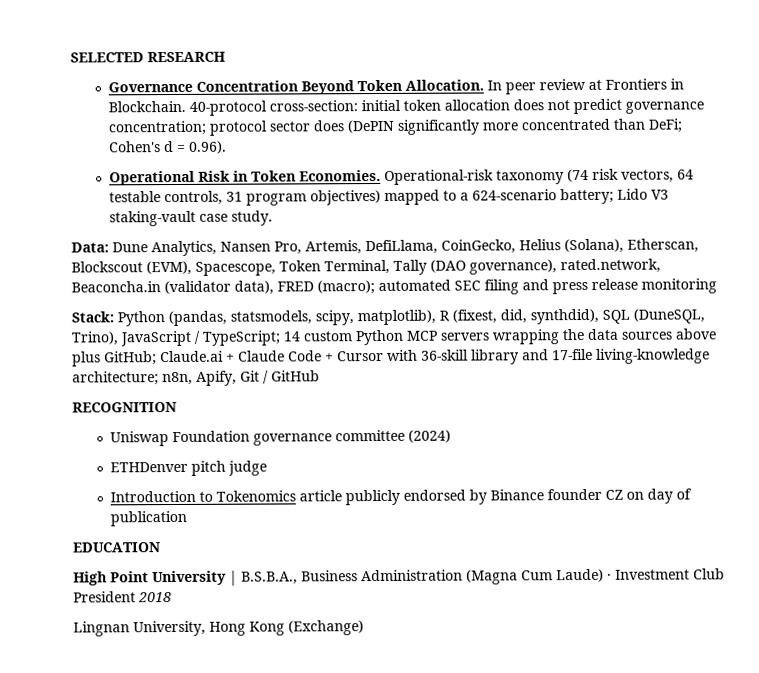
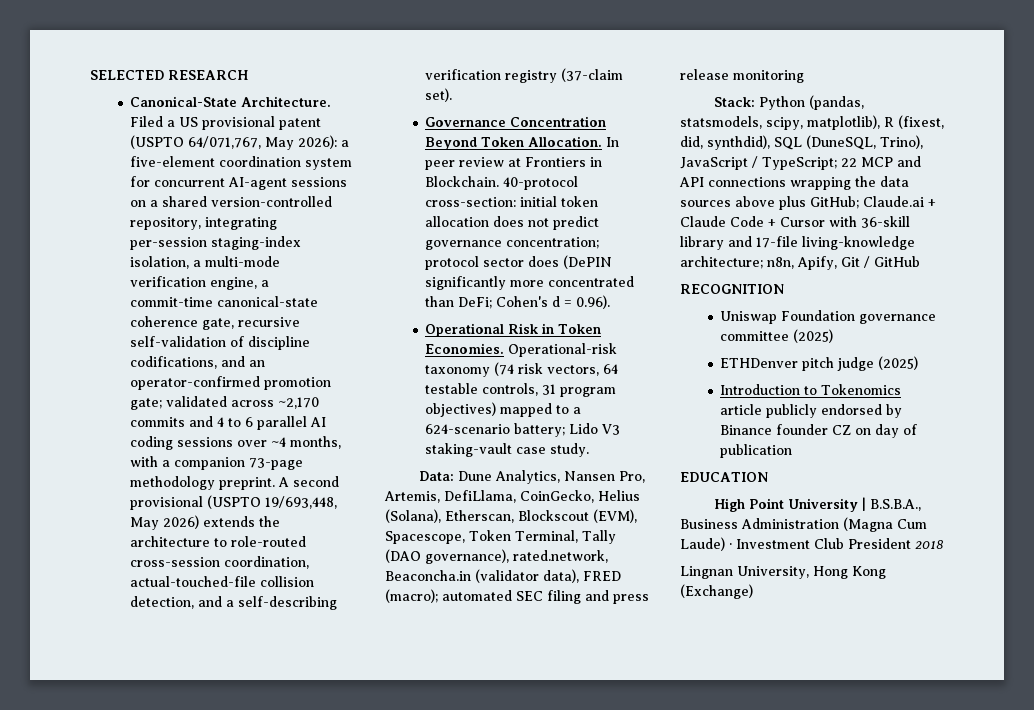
+ Canonical-State Architecture. Filed a US provisional patent (USPTO 64/071,767, May 2026): a five-element coordination system for concurrent AI-agent sessions on a shared version-controlled repository, integrating per-session staging-index isolation, a multi-mode verification engine, a commit-time canonical-state coherence gate, recursive self-validation of discipline codifications, and an operator-confirmed promotion gate; validated across ~2,170 commits and 4 to 6 parallel AI coding sessions over ~4 months, with a companion 73-page methodology preprint. A second provisional (USPTO 19/693,448, May 2026) extends the architecture to role-routed cross-session coordination, actual-touched-file collision detection, and a self-describing verification registry (37-claim set).
- Stack: Python (pandas, statsmodels, scipy, matplotlib), R (fixest, did, synthdid), SQL (DuneSQL, Trino), JavaScript / TypeScript; 14 custom Python MCP servers wrapping the data sources above plus GitHub; Claude.ai + Claude Code + Cursor with 36-skill library and 17-file living-knowledge architecture; n8n, Apify, Git / GitHub
+ Stack: Python (pandas, statsmodels, scipy, matplotlib), R (fixest, did, synthdid), SQL (DuneSQL, Trino), JavaScript / TypeScript; 22 MCP and API connections wrapping the data sources above plus GitHub; Claude.ai + Claude Code + Cursor with 36-skill library and 17-file living-knowledge architecture; n8n, Apify, Git / GitHub
- Uniswap Foundation governance committee (2024)
+ Uniswap Foundation governance committee (2025)
- ETHDenver pitch judge
+ ETHDenver pitch judge (2025)

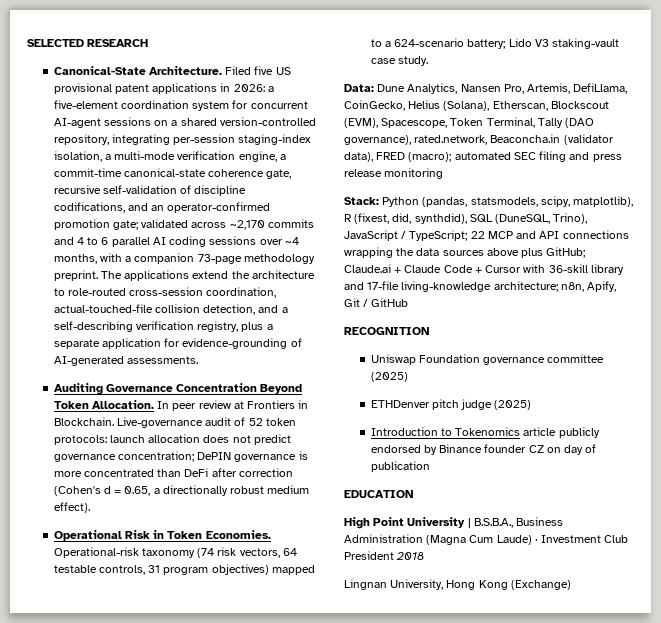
- Filed a US provisional patent (USPTO 64/071,767, May 2026):
+ Filed five US provisional patent applications in 2026:
- A second provisional (USPTO 19/693,448, May 2026) extends the architecture to role-routed cross-session coordination, actual-touched-file collision detection, and a self-describing verification registry (37-claim set).
- Governance Concentration Beyond Token Allocation.
+ The applications extend the architecture to role-routed cross-session coordination, actual-touched-file collision detection, and a self-describing verification registry, plus a separate application for evidence-grounding of AI-generated assessments.
+ Auditing Governance Concentration Beyond Token Allocation.
- 40-protocol cross-section: initial token allocation does not predict governance concentration; protocol sector does (DePIN significantly more concentrated than DeFi; Cohen's d = 0.96).
+ Live-governance audit of 52 token protocols: launch allocation does not predict governance concentration; DePIN governance is more concentrated than DeFi after correction (Cohen's d = 0.65, a directionally robust medium effect).

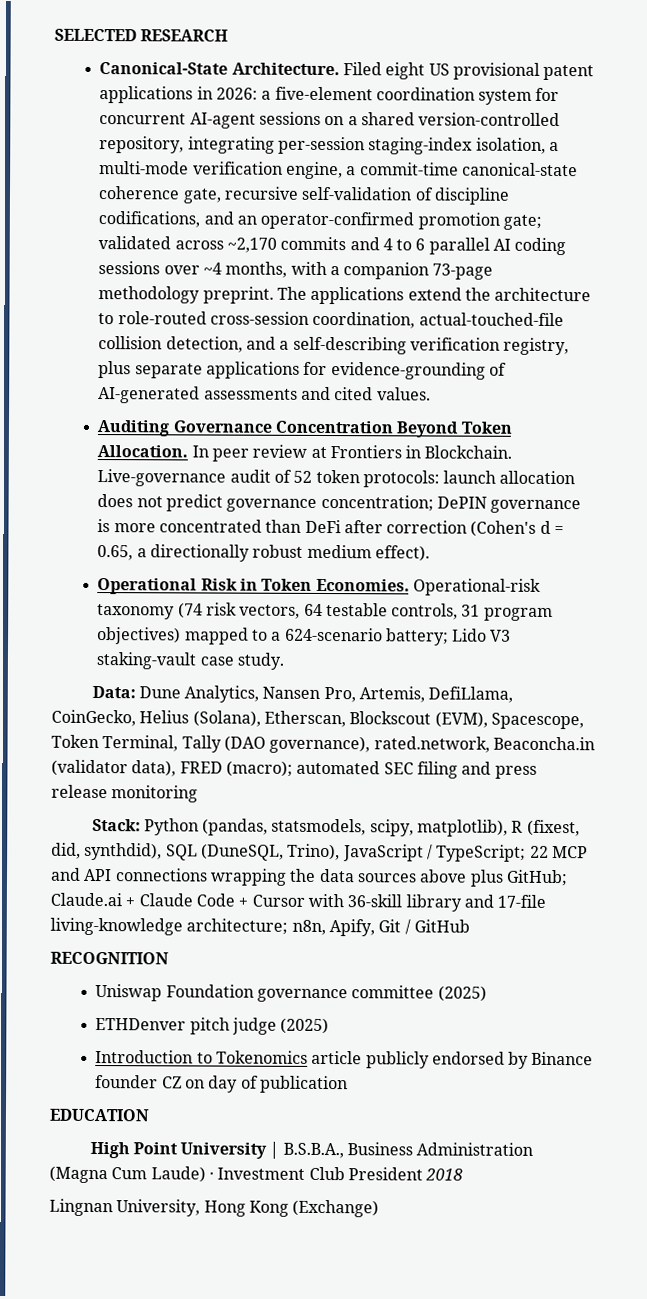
- Filed five US provisional patent applications in 2026:
+ Filed eight US provisional patent applications in 2026:
- The applications extend the architecture to role-routed cross-session coordination, actual-touched-file collision detection, and a self-describing verification registry, plus a separate application for evidence-grounding of AI-generated assessments.
+ The applications extend the architecture to role-routed cross-session coordination, actual-touched-file collision detection, and a self-describing verification registry, plus separate applications for evidence-grounding of AI-generated assessments and cited values.

